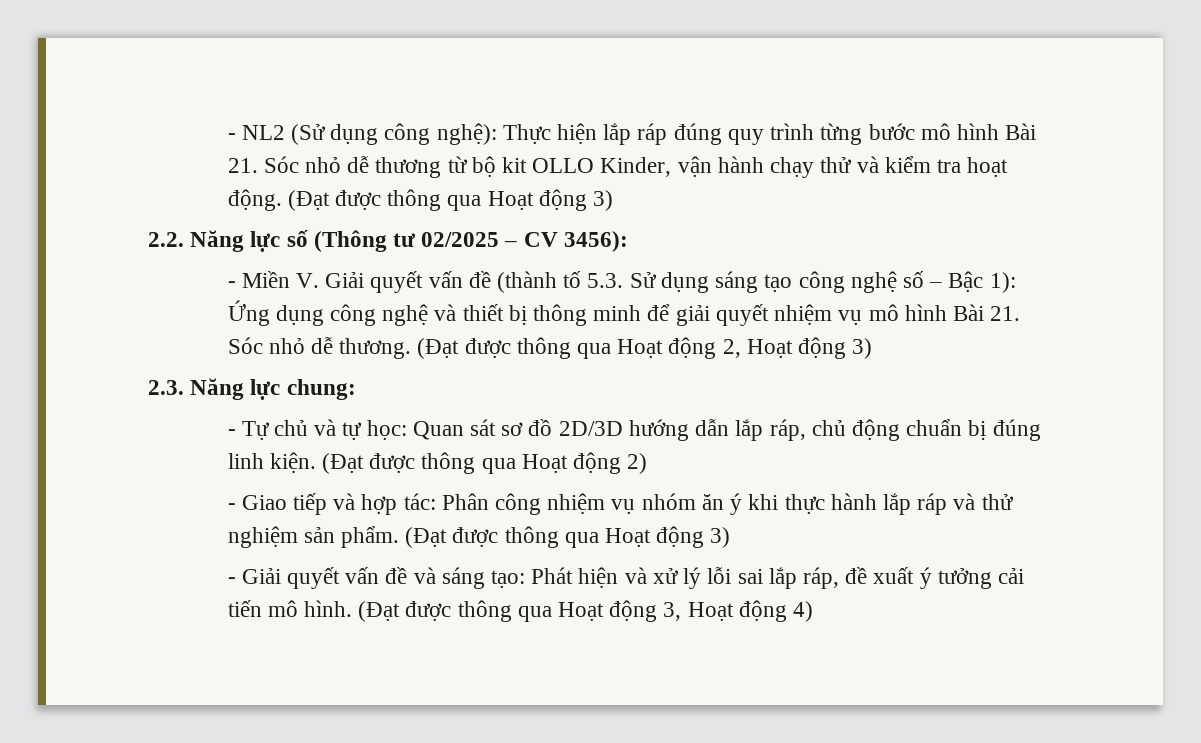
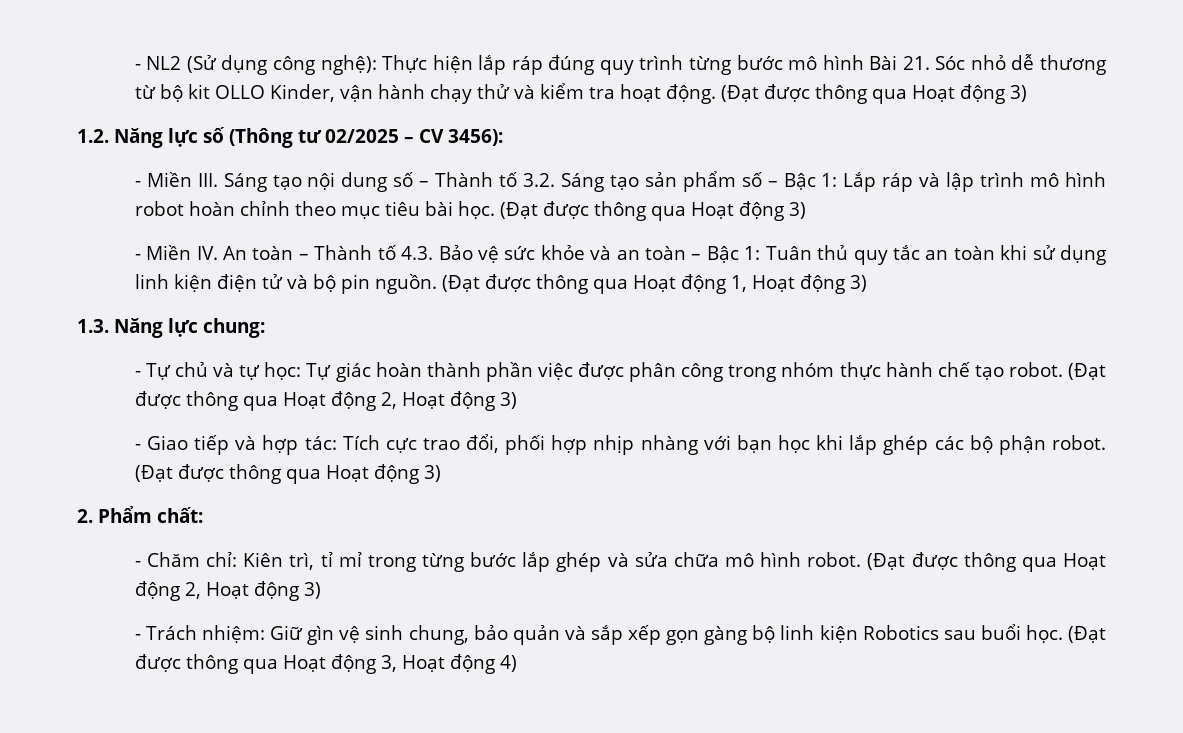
- 2.2. Năng lực số (Thông tư 02/2025 – CV 3456):
+ 1.2. Năng lực số (Thông tư 02/2025 – CV 3456):
- - Miền V. Giải quyết vấn đề (thành tố 5.3. Sử dụng sáng tạo công nghệ số – Bậc 1): Ứng dụng công nghệ và thiết bị thông minh để giải quyết nhiệm vụ mô hình Bài 21. Sóc nhỏ dễ thương.
+ - Miền III. Sáng tạo nội dung số – Thành tố 3.2. Sáng tạo sản phẩm số – Bậc 1: Lắp ráp và lập trình mô hình robot hoàn chỉnh theo mục tiêu bài học. (Đạt được thông qua Hoạt động 3)
+ - Miền IV. An toàn – Thành tố 4.3. Bảo vệ sức khỏe và an toàn – Bậc 1: Tuân thủ quy tắc an toàn khi sử dụng linh kiện điện tử và bộ pin nguồn. (Đạt được thông qua Hoạt động 1, Hoạt động 3)
+ 1.3. Năng lực chung:
+ - Tự chủ và tự học: Tự giác hoàn thành phần việc được phân công trong nhóm thực hành chế tạo robot.
- 2.3. Năng lực chung:
- - Tự chủ và tự học: Quan sát sơ đồ 2D/3D hướng dẫn lắp ráp, chủ động chuẩn bị đúng linh kiện. (Đạt được thông qua Hoạt động 2)
- - Giao tiếp và hợp tác: Phân công nhiệm vụ nhóm ăn ý khi thực hành lắp ráp và thử nghiệm sản phẩm. (Đạt được thông qua Hoạt động 3)
- - Giải quyết vấn đề và sáng tạo: Phát hiện và xử lý lỗi sai lắp ráp, đề xuất ý tưởng cải tiến mô hình.
+ - Giao tiếp và hợp tác: Tích cực trao đổi, phối hợp nhịp nhàng với bạn học khi lắp ghép các bộ phận robot. (Đạt được thông qua Hoạt động 3)
+ 2. Phẩm chất:
+ - Chăm chỉ: Kiên trì, tỉ mỉ trong từng bước lắp ghép và sửa chữa mô hình robot. (Đạt được thông qua Hoạt động 2, Hoạt động 3)
+ - Trách nhiệm: Giữ gìn vệ sinh chung, bảo quản và sắp xếp gọn gàng bộ linh kiện Robotics sau buổi học.

